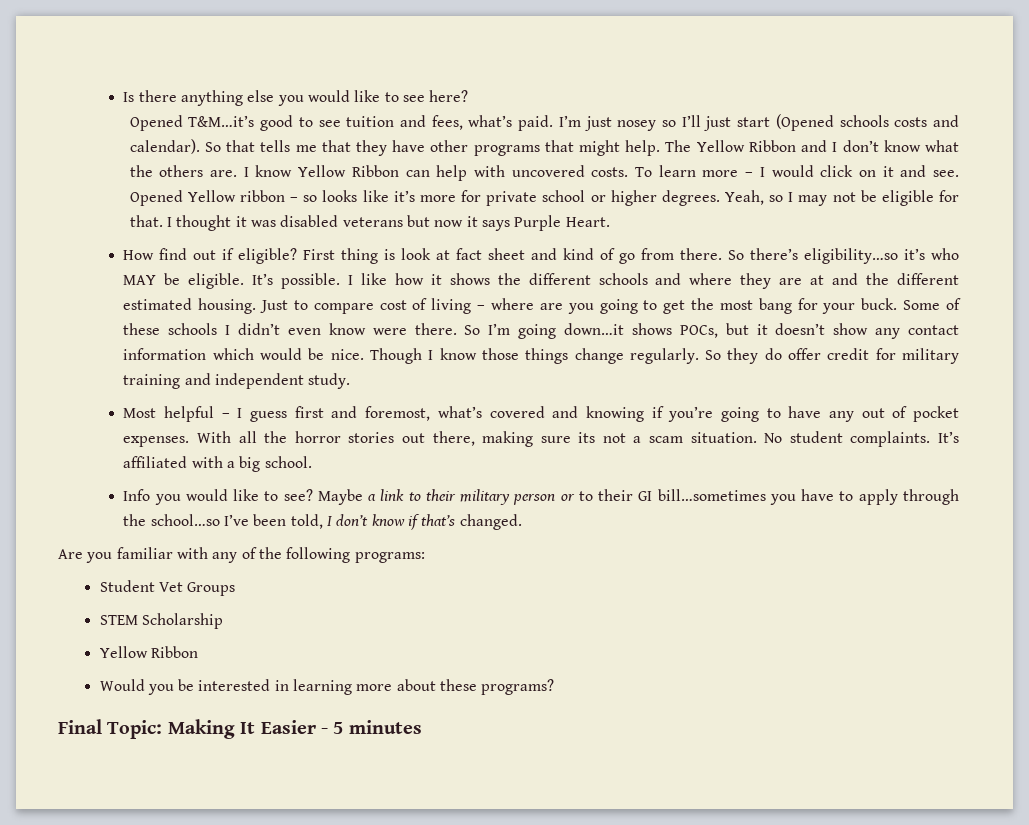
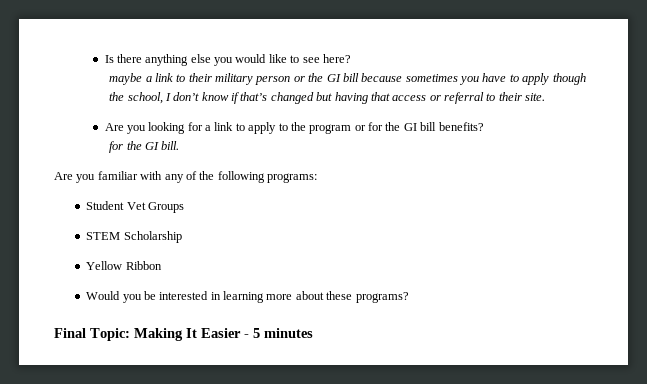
- Opened T&M…it’s good to see tuition and fees, what’s paid. I’m just nosey so I’ll just start (Opened schools costs and calendar). So that tells me that they have other programs that might help. The Yellow Ribbon and I don’t know what the others are. I know Yellow Ribbon can help with uncovered costs. To learn more – I would click on it and see. Opened Yellow ribbon – so looks like it’s more for private school or higher degrees. Yeah, so I may not be eligible for that. I thought it was disabled veterans but now it says Purple Heart.
- How find out if eligible? First thing is look at fact sheet and kind of go from there. So there’s eligibility…so it’s who MAY be eligible. It’s possible. I like how it shows the different schools and where they are at and the different estimated housing. Just to compare cost of living – where are you going to get the most bang for your buck. Some of these schools I didn’t even know were there. So I’m going down…it shows POCs, but it doesn’t show any contact information which would be nice. Though I know those things change regularly. So they do offer credit for military training and independent study.
- Most helpful – I guess first and foremost, what’s covered and knowing if you’re going to have any out of pocket expenses. With all the horror stories out there, making sure its not a scam situation. No student complaints. It’s affiliated with a big school.
- Info you would like to see? Maybe a link to their military person or to their GI bill…sometimes you have to apply through the school…so I’ve been told, I don’t know if that’s changed.
+ maybe a link to their military person or the GI bill because sometimes you have to apply though the school, I don’t know if that’s changed but having that access or referral to their site.
+ Are you looking for a link to apply to the program or for the GI bill benefits?
+ for the GI bill.

